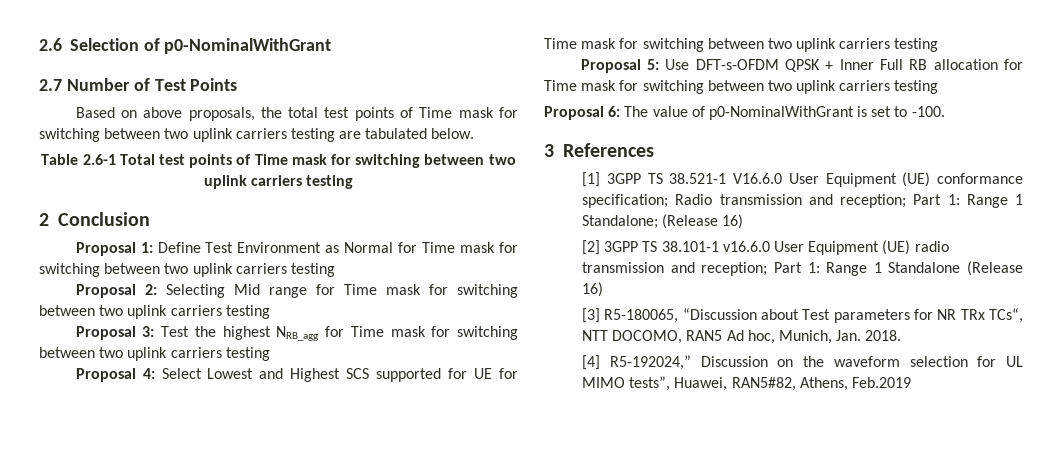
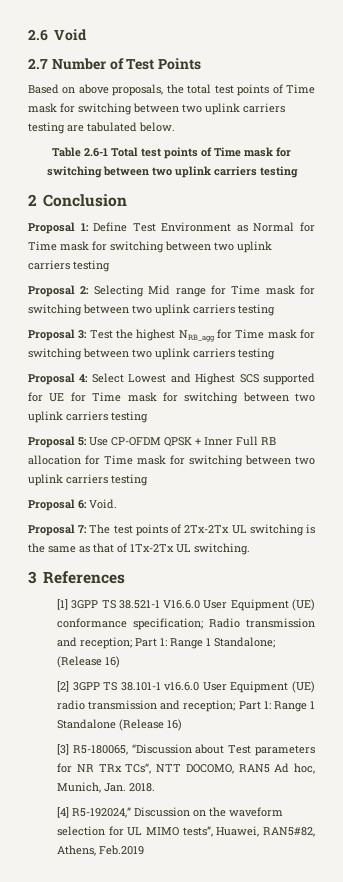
- 2.6 Selection of p0-NominalWithGrant
+ 2.6 Void
- Proposal 5: Use DFT-s-OFDM QPSK + Inner Full RB allocation for Time mask for switching between two uplink carriers testing
+ Proposal 5: Use CP-OFDM QPSK + Inner Full RB allocation for Time mask for switching between two uplink carriers testing
- Proposal 6: The value of p0-NominalWithGrant is set to -100.
+ Proposal 6: Void.
+ Proposal 7: The test points of 2Tx-2Tx UL switching is the same as that of 1Tx-2Tx UL switching.

